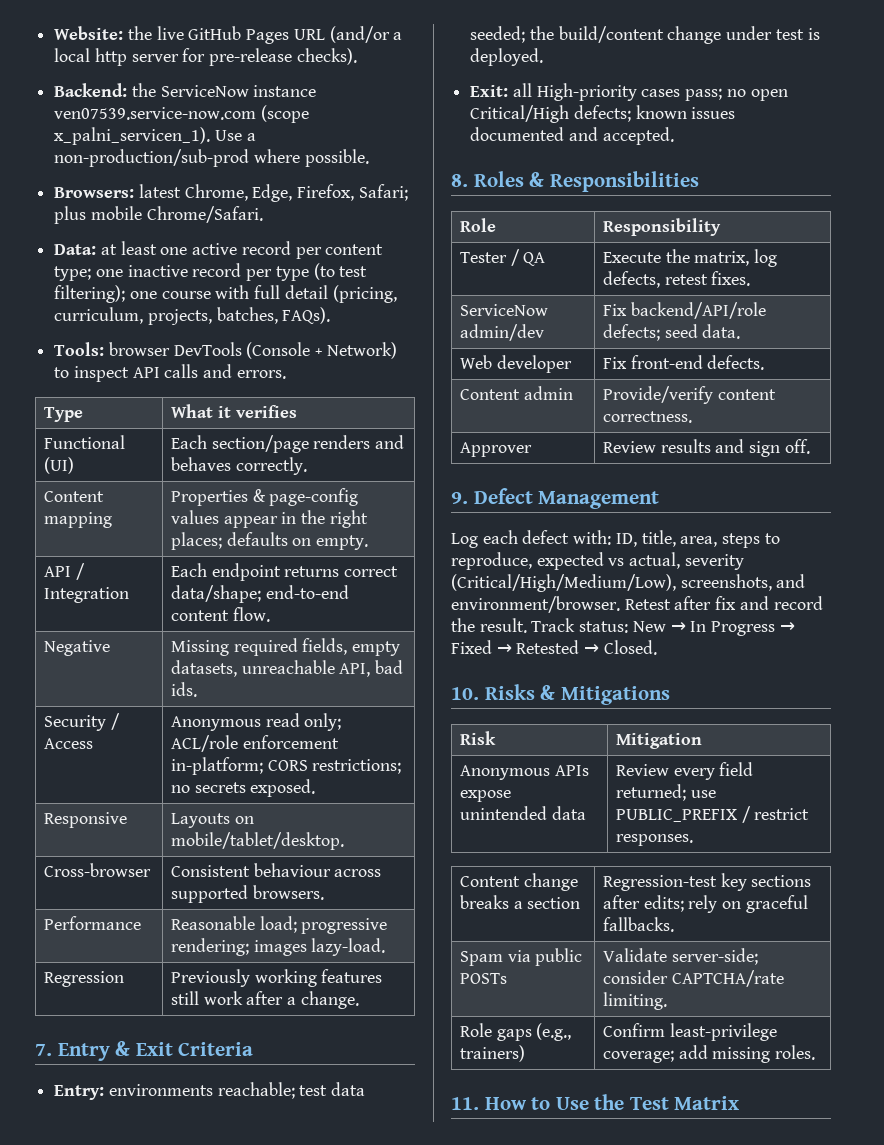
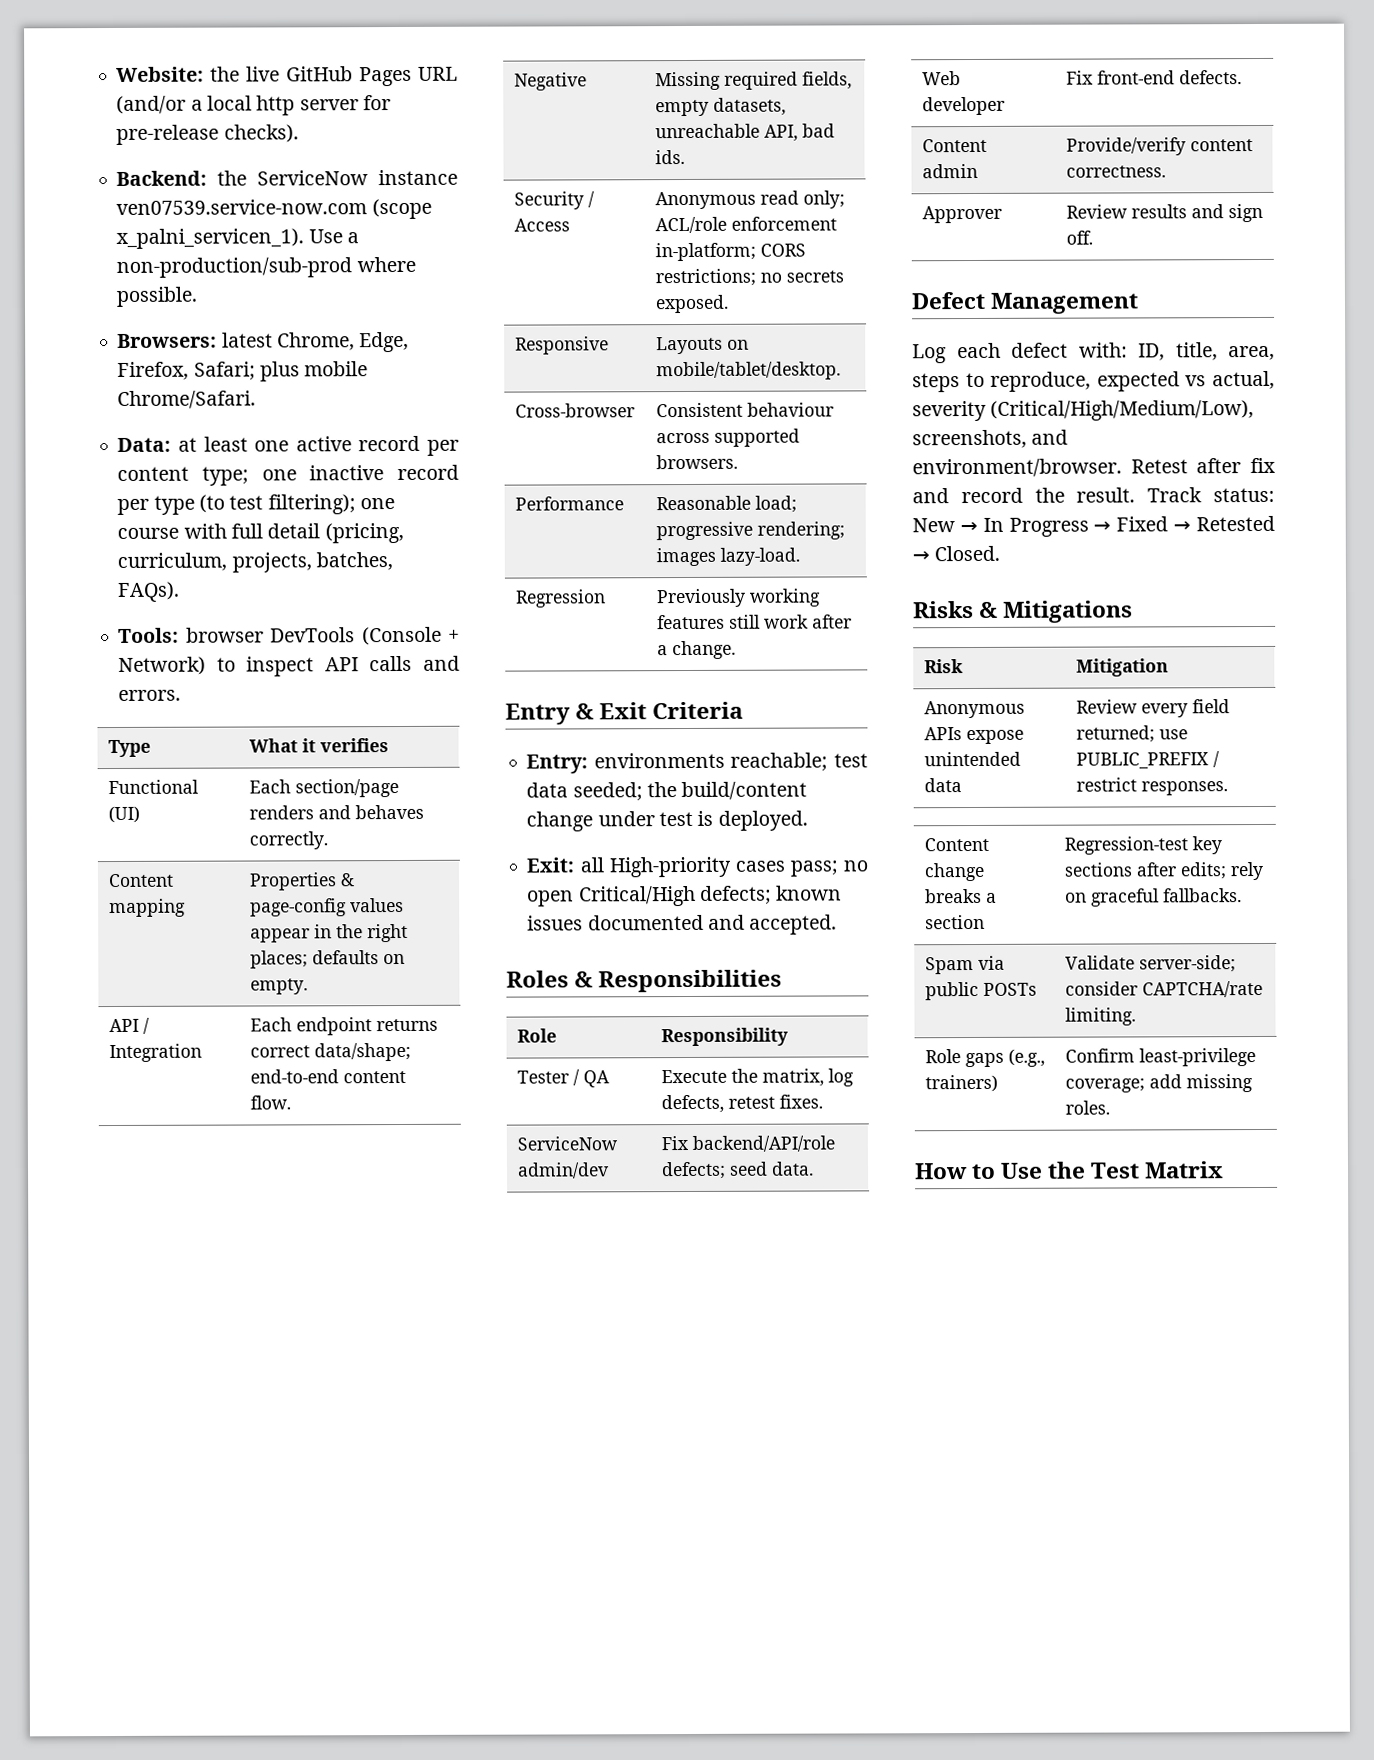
- 7. Entry & Exit Criteria
+ Entry & Exit Criteria
- 8. Roles & Responsibilities
+ Roles & Responsibilities
- 9. Defect Management
+ Defect Management
- 10. Risks & Mitigations
+ Risks & Mitigations
- 11. How to Use the Test Matrix
+ How to Use the Test Matrix

